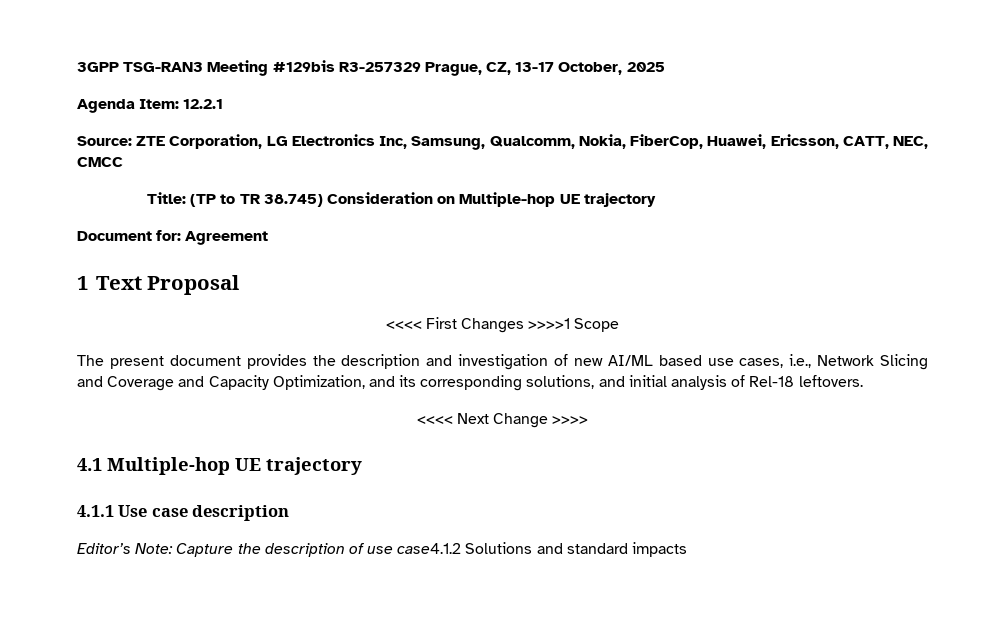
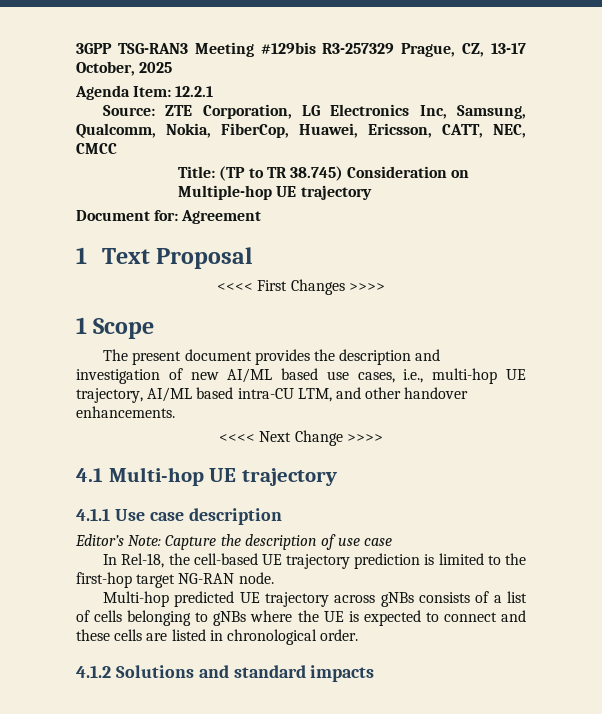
- <<<< First Changes >>>>1 Scope
+ <<<< First Changes >>>>
+ 1 Scope
- The present document provides the description and investigation of new AI/ML based use cases, i.e., Network Slicing and Coverage and Capacity Optimization, and its corresponding solutions, and initial analysis of Rel-18 leftovers.
+ The present document provides the description and investigation of new AI/ML based use cases, i.e., multi-hop UE trajectory, AI/ML based intra-CU LTM, and other handover enhancements.
- 4.1 Multiple-hop UE trajectory
+ 4.1 Multi-hop UE trajectory
- Editor’s Note: Capture the description of use case4.1.2 Solutions and standard impacts
+ Editor’s Note: Capture the description of use case
+ In Rel-18, the cell-based UE trajectory prediction is limited to the first-hop target NG-RAN node.
+ Multi-hop predicted UE trajectory across gNBs consists of a list of cells belonging to gNBs where the UE is expected to connect and these cells are listed in chronological order.
+ 4.1.2 Solutions and standard impacts

